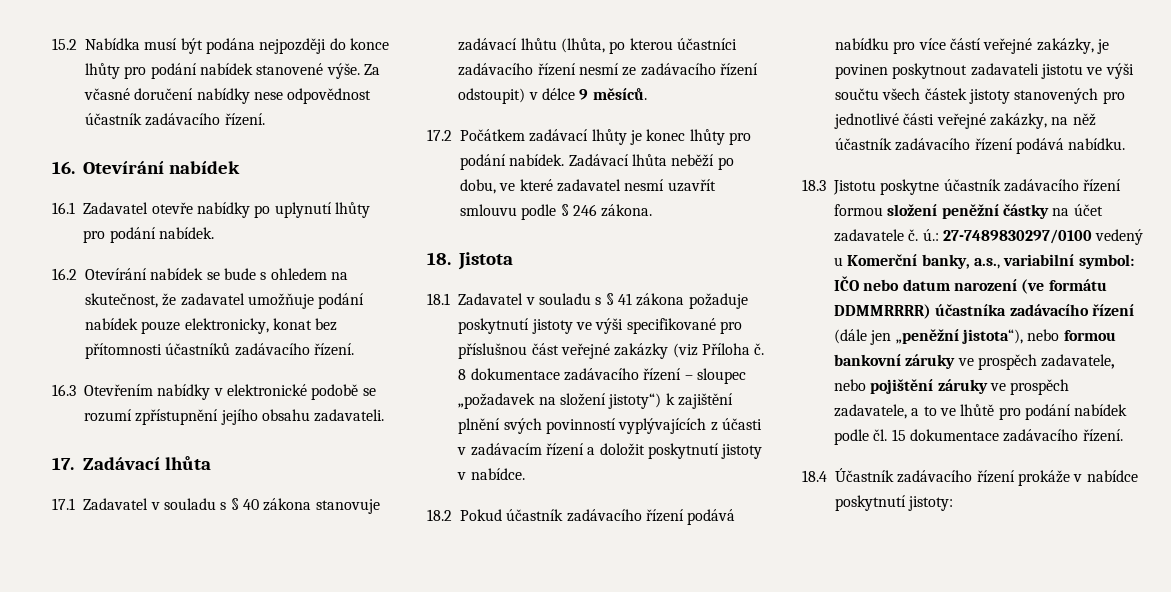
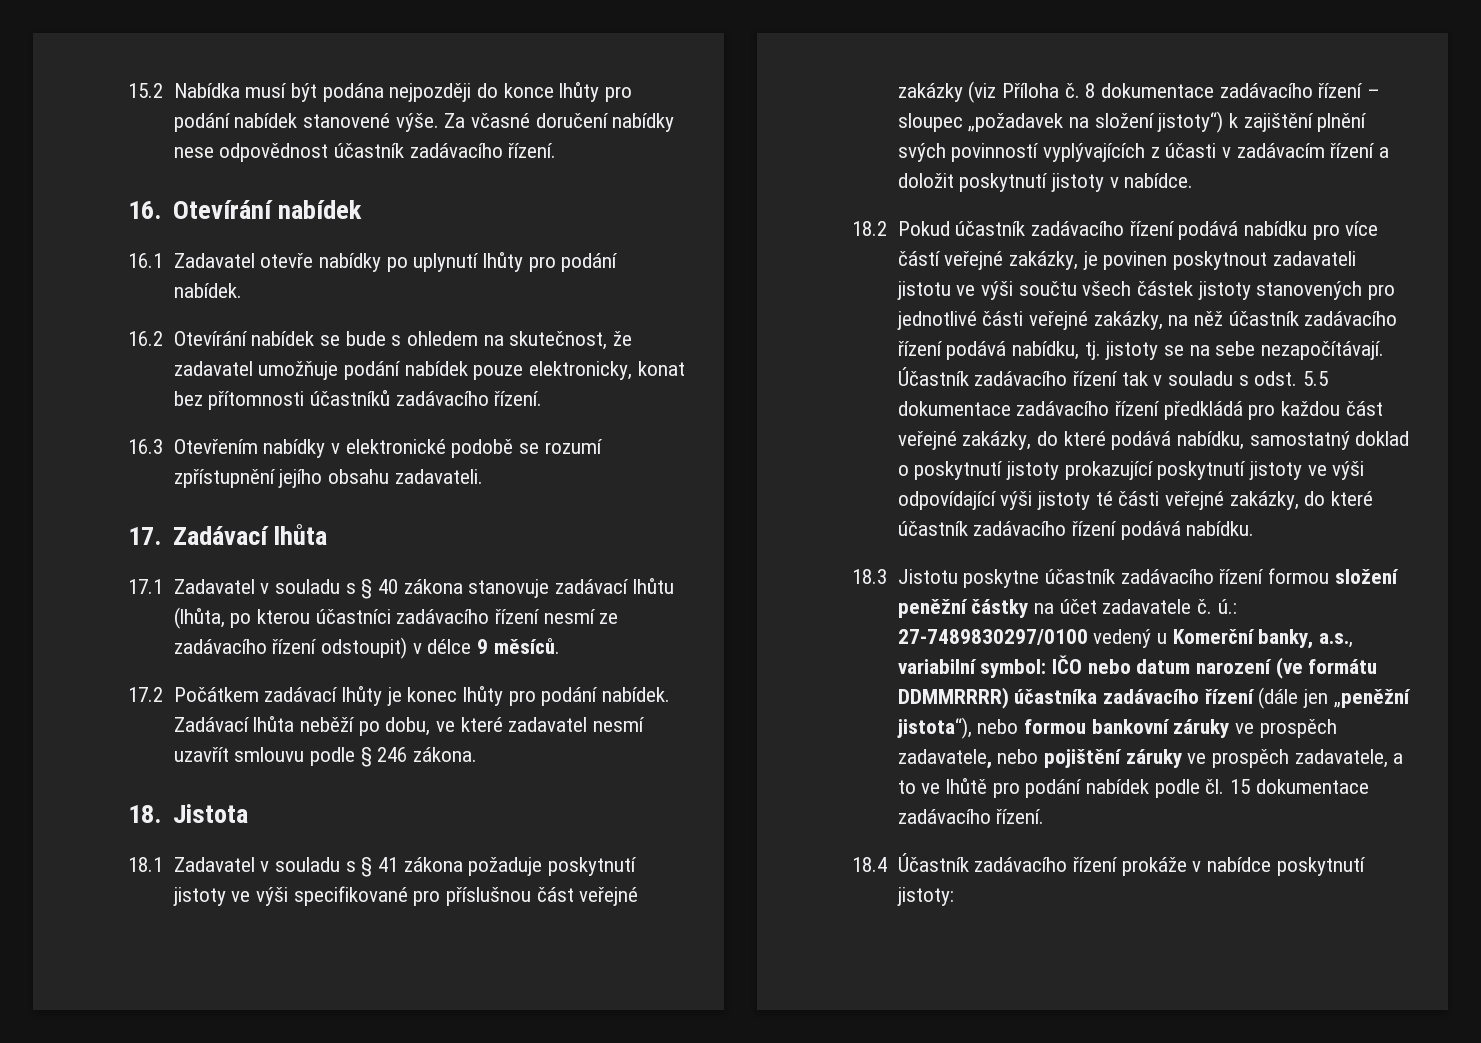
- 18.2 Pokud účastník zadávacího řízení podává nabídku pro více částí veřejné zakázky, je povinen poskytnout zadavateli jistotu ve výši součtu všech částek jistoty stanovených pro jednotlivé části veřejné zakázky, na něž účastník zadávacího řízení podává nabídku.
+ 18.2 Pokud účastník zadávacího řízení podává nabídku pro více částí veřejné zakázky, je povinen poskytnout zadavateli jistotu ve výši součtu všech částek jistoty stanovených pro jednotlivé části veřejné zakázky, na něž účastník zadávacího řízení podává nabídku, tj. jistoty se na sebe nezapočítávají. Účastník zadávacího řízení tak v souladu s odst. 5.5 dokumentace zadávacího řízení předkládá pro každou část veřejné zakázky, do které podává nabídku, samostatný doklad o poskytnutí jistoty prokazující poskytnutí jistoty ve výši odpovídající výši jistoty té části veřejné zakázky, do které účastník zadávacího řízení podává nabídku.

